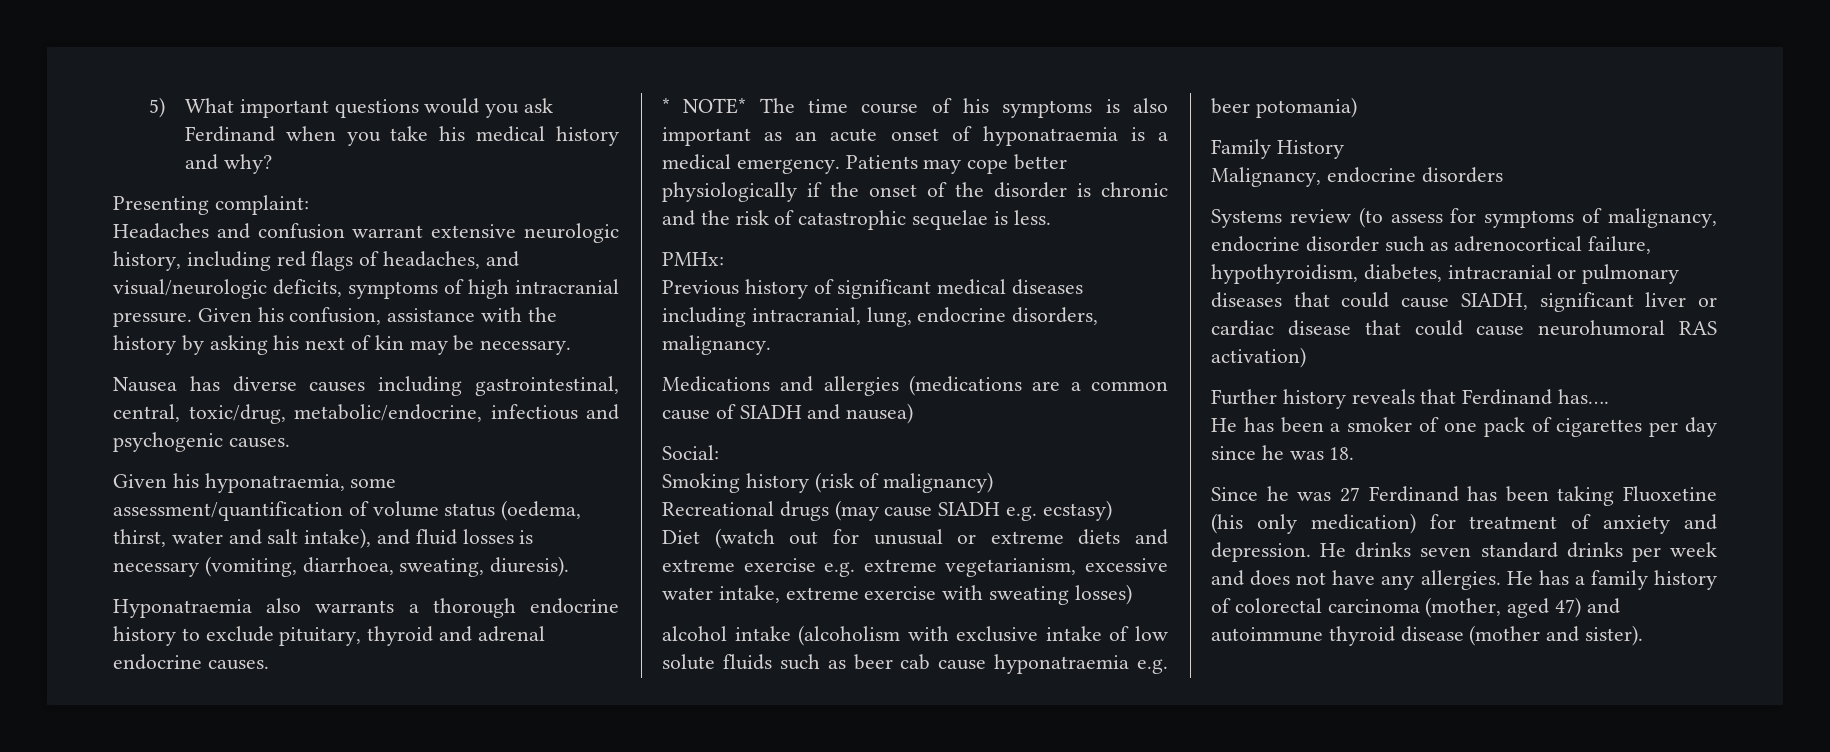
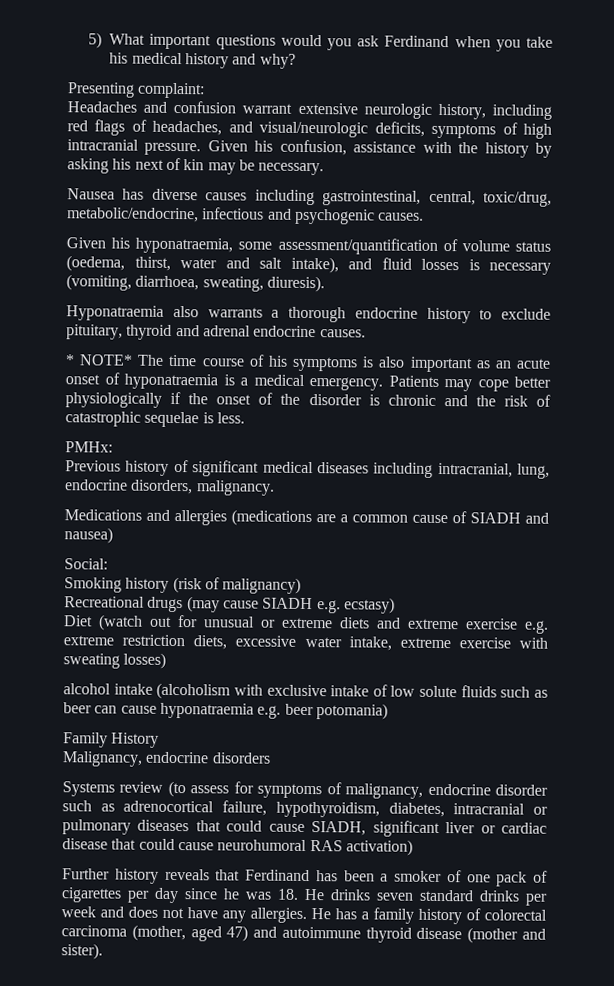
- Diet (watch out for unusual or extreme diets and extreme exercise e.g. extreme vegetarianism, excessive water intake, extreme exercise with sweating losses)
+ Diet (watch out for unusual or extreme diets and extreme exercise e.g. extreme restriction diets, excessive water intake, extreme exercise with sweating losses)
- alcohol intake (alcoholism with exclusive intake of low solute fluids such as beer cab cause hyponatraemia e.g. beer potomania)
+ alcohol intake (alcoholism with exclusive intake of low solute fluids such as beer can cause hyponatraemia e.g. beer potomania)
- Further history reveals that Ferdinand has….
- He has been a smoker of one pack of cigarettes per day since he was 18.
- Since he was 27 Ferdinand has been taking Fluoxetine (his only medication) for treatment of anxiety and depression. He drinks seven standard drinks per week and does not have any allergies.
+ Further history reveals that Ferdinand has been a smoker of one pack of cigarettes per day since he was 18. He drinks seven standard drinks per week and does not have any allergies.

